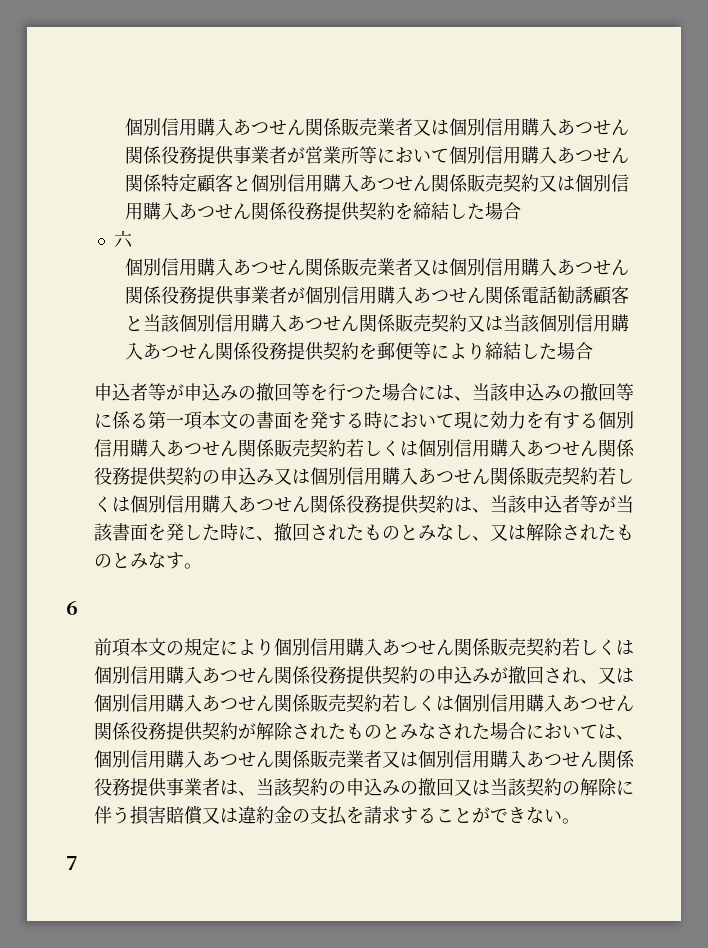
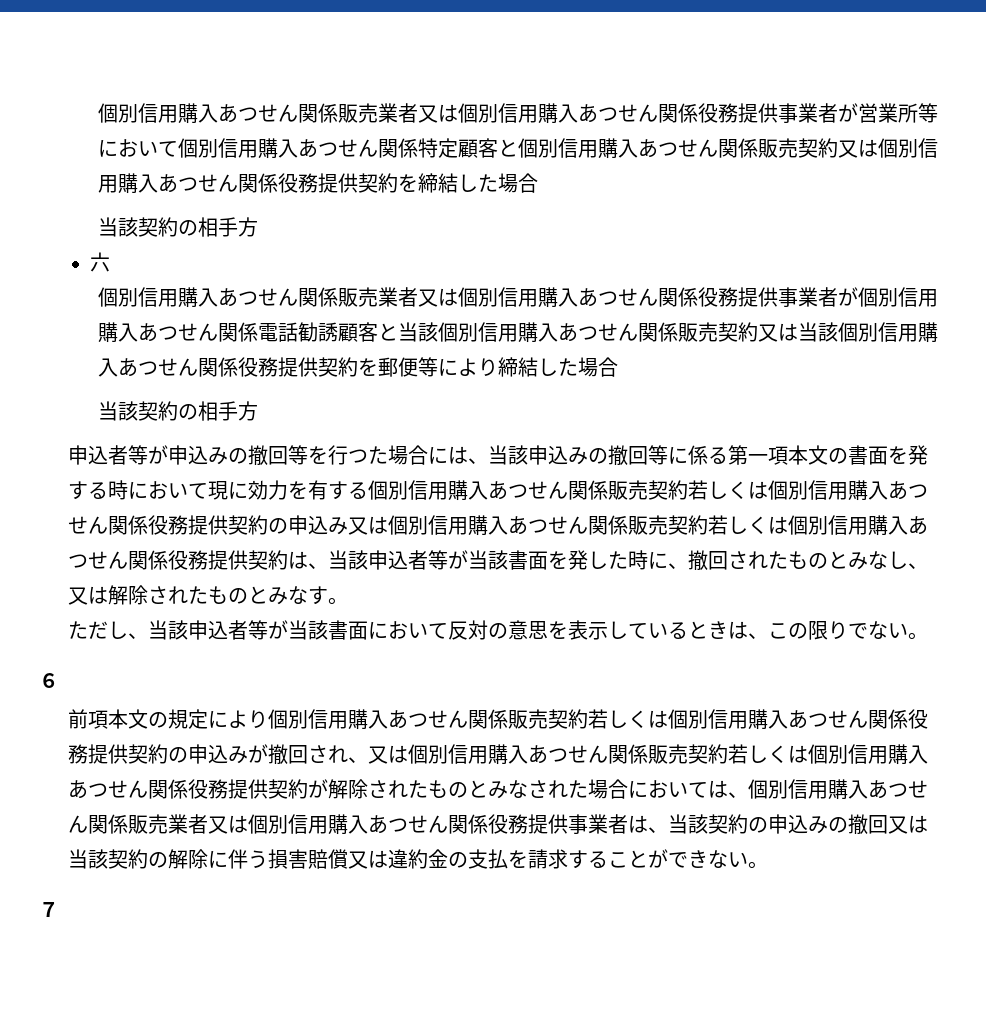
  個別信用購入あつせん関係販売業者又は個別信用購入あつせん関係役務提供事業者が営業所等において個別信用購入あつせん関係特定顧客と個別信用購入あつせん関係販売契約又は個別信用購入あつせん関係役務提供契約を締結した場合
+ 当該契約の相手方
  個別信用購入あつせん関係販売業者又は個別信用購入あつせん関係役務提供事業者が個別信用購入あつせん関係電話勧誘顧客と当該個別信用購入あつせん関係販売契約又は当該個別信用購入あつせん関係役務提供契約を郵便等により締結した場合
+ 当該契約の相手方
+ ただし、当該申込者等が当該書面において反対の意思を表示しているときは、この限りでない。

